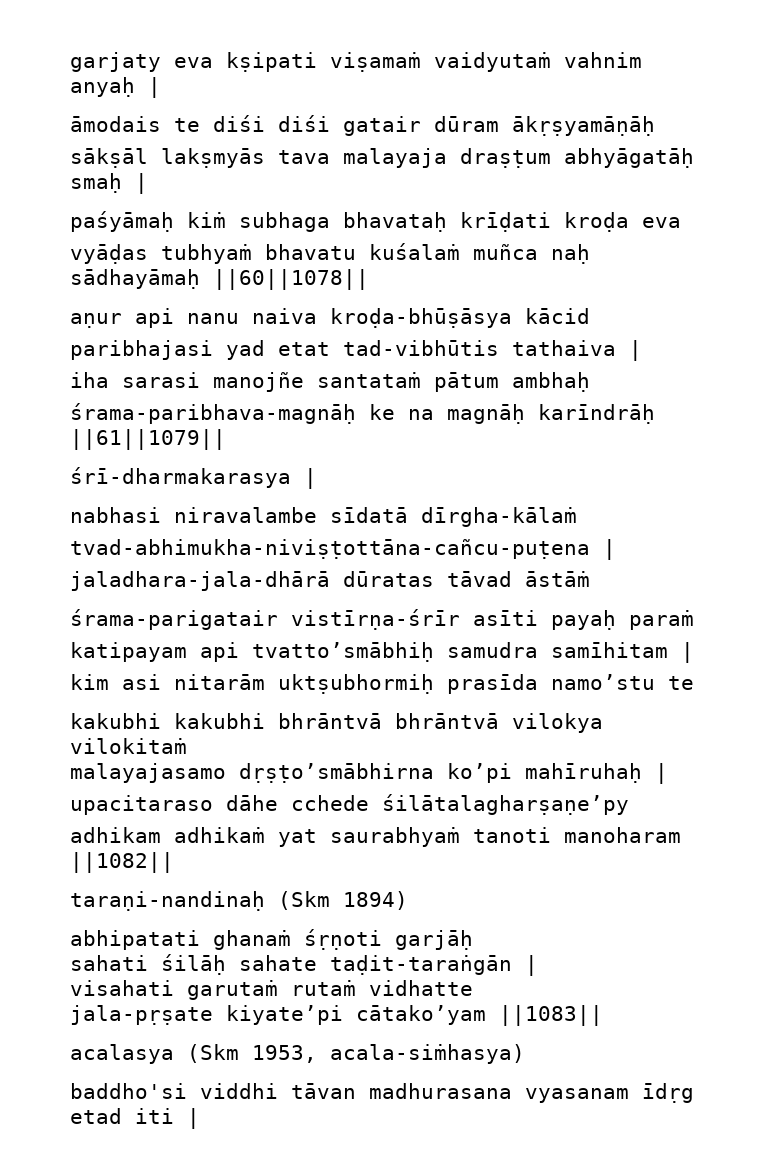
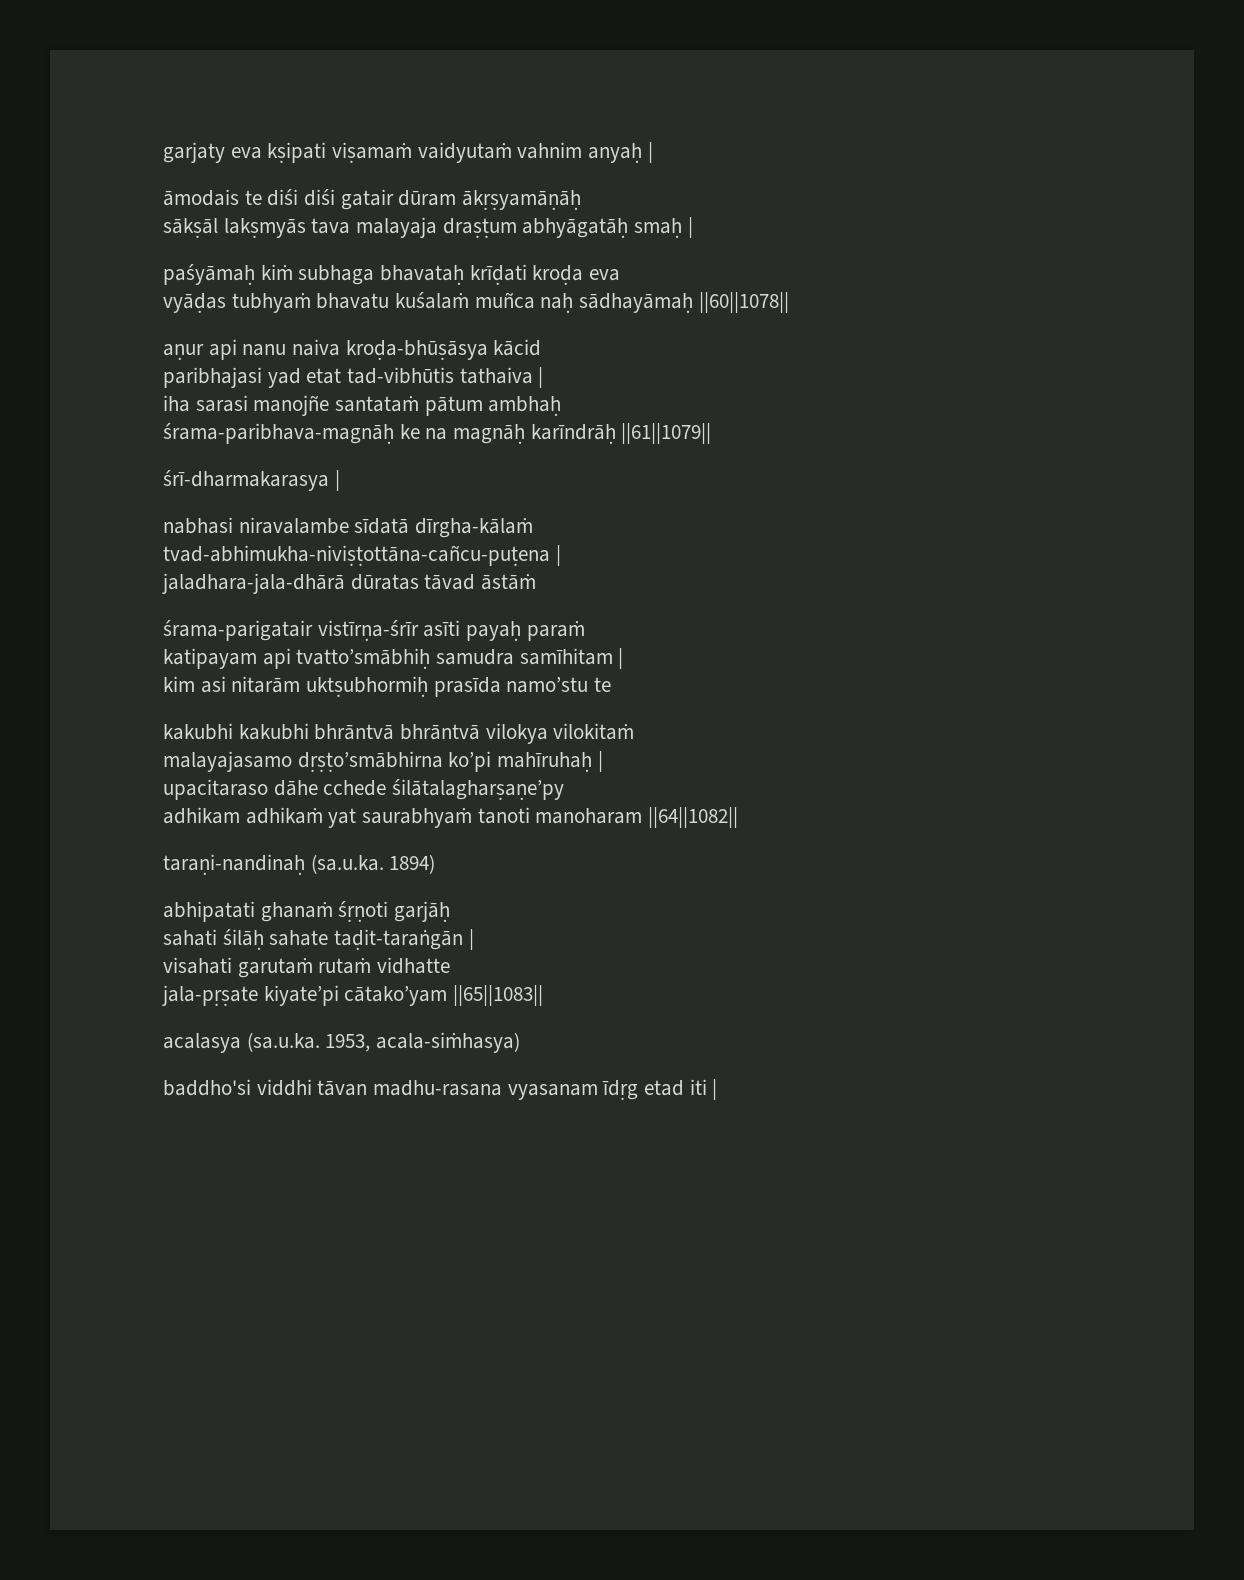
- adhikam adhikaṁ yat saurabhyaṁ tanoti manoharam ||1082||
+ adhikam adhikaṁ yat saurabhyaṁ tanoti manoharam ||64||1082||
- taraṇi-nandinaḥ (Skm 1894)
+ taraṇi-nandinaḥ (sa.u.ka. 1894)
- jala-pṛṣate kiyate’pi cātako’yam ||1083||
+ jala-pṛṣate kiyate’pi cātako’yam ||65||1083||
- acalasya (Skm 1953, acala-siṁhasya)
+ acalasya (sa.u.ka. 1953, acala-siṁhasya)
- baddho'si viddhi tāvan madhurasana vyasanam īdṛg etad iti |
+ baddho'si viddhi tāvan madhu-rasana vyasanam īdṛg etad iti |

